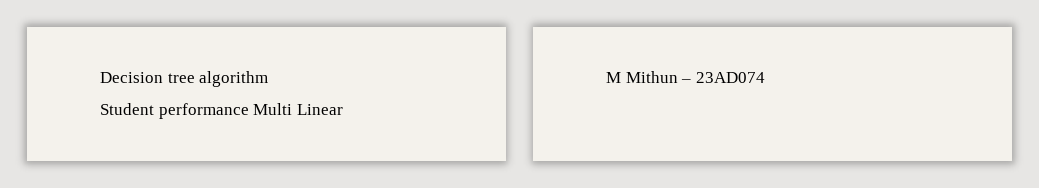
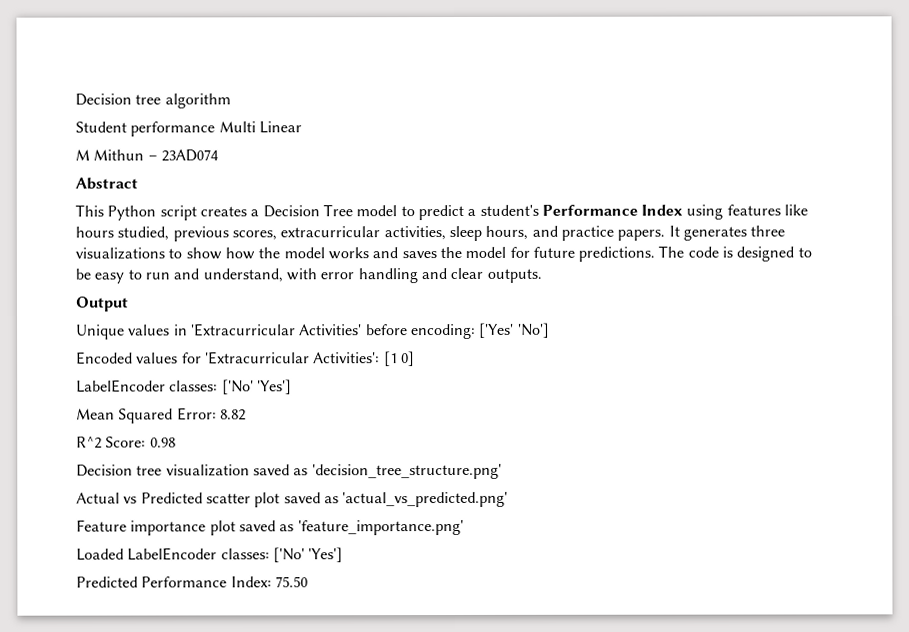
+ Abstract
+ This Python script creates a Decision Tree model to predict a student's Performance Index using features like hours studied, previous scores, extracurricular activities, sleep hours, and practice papers. It generates three visualizations to show how the model works and saves the model for future predictions. The code is designed to be easy to run and understand, with error handling and clear outputs.
+ Output
+ Unique values in 'Extracurricular Activities' before encoding: ['Yes' 'No']
+ Encoded values for 'Extracurricular Activities': [1 0]
+ LabelEncoder classes: ['No' 'Yes']
+ Mean Squared Error: 8.82
+ R^2 Score: 0.98
+ Decision tree visualization saved as 'decision_tree_structure.png'
+ Actual vs Predicted scatter plot saved as 'actual_vs_predicted.png'
+ Feature importance plot saved as 'feature_importance.png'
+ Loaded LabelEncoder classes: ['No' 'Yes']
+ Predicted Performance Index: 75.50

